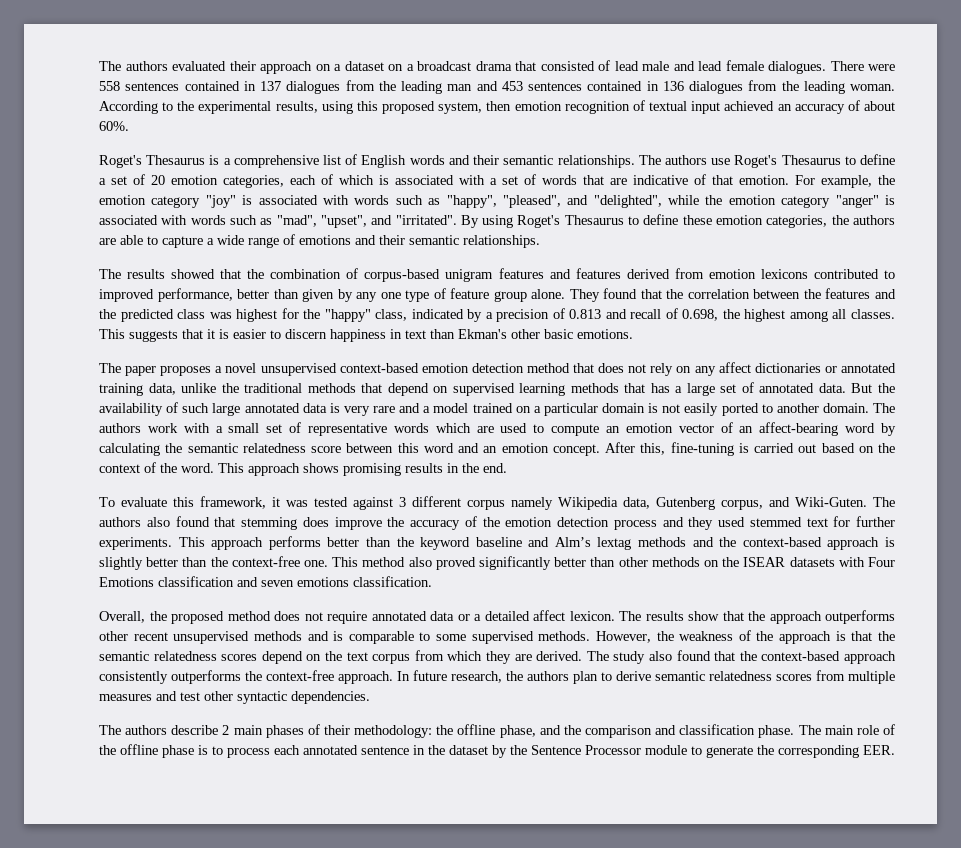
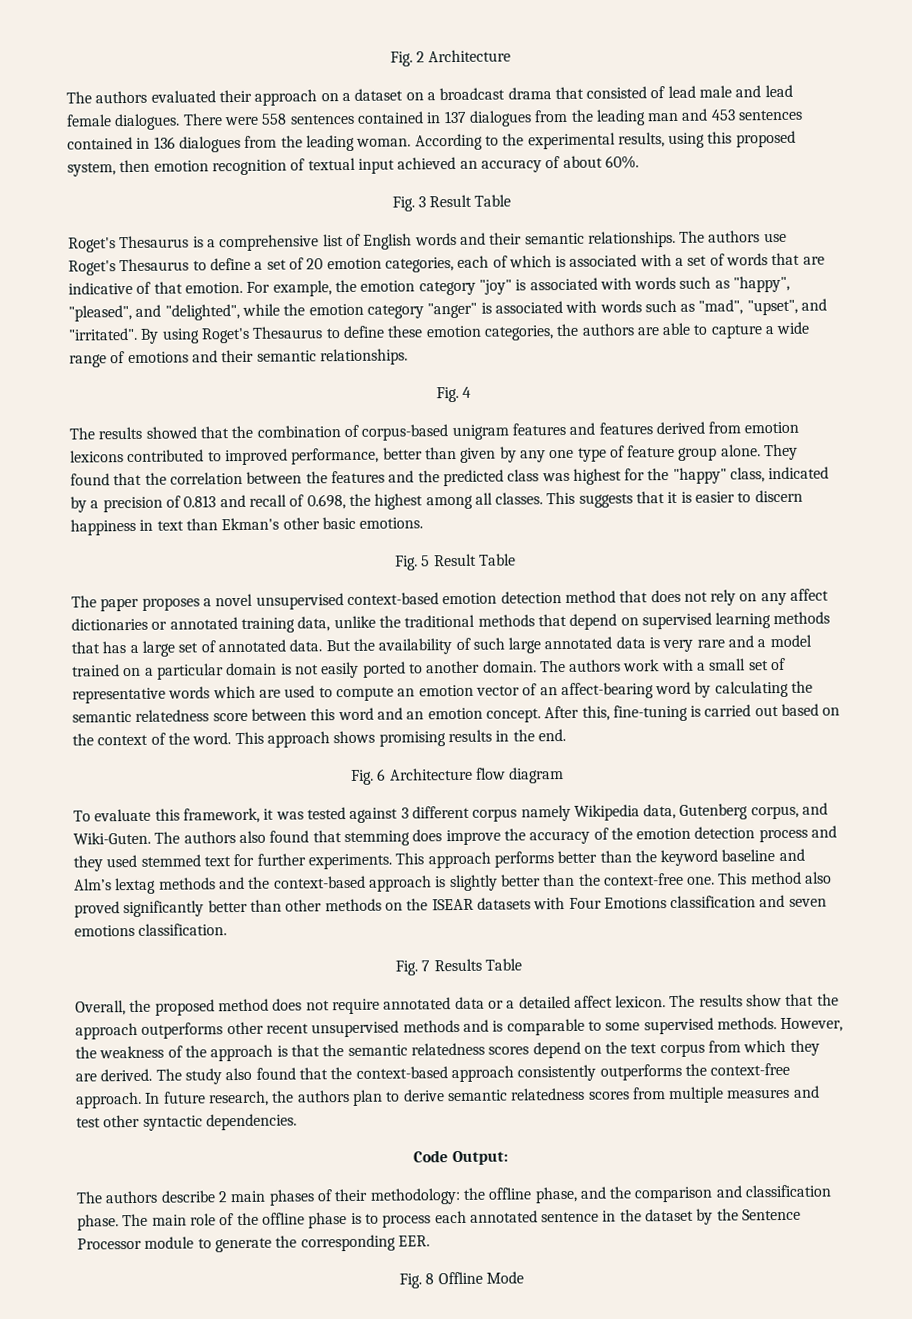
+ Fig. 2 Architecture
+ Fig. 3 Result Table
+ Fig. 4
+ Fig. 5 Result Table
+ Fig. 6 Architecture flow diagram
+ Fig. 7 Results Table
+ Code Output:
+ Fig. 8 Offline Mode

